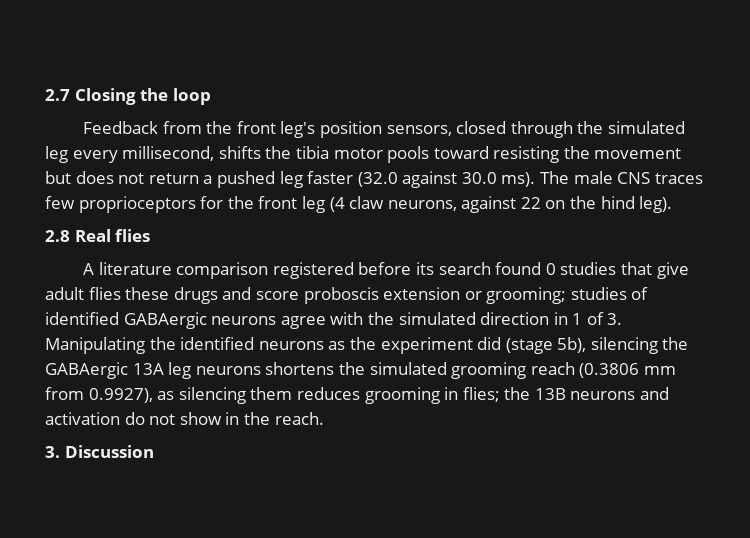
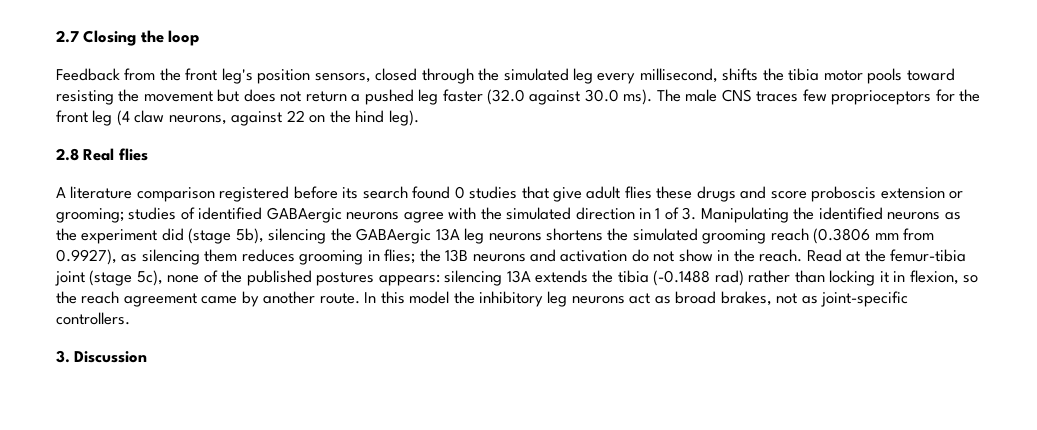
+ Read at the femur-tibia joint (stage 5c), none of the published postures appears: silencing 13A extends the tibia (-0.1488 rad) rather than locking it in flexion, so the reach agreement came by another route. In this model the inhibitory leg neurons act as broad brakes, not as joint-specific controllers.

